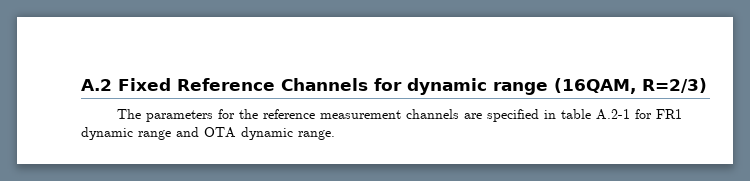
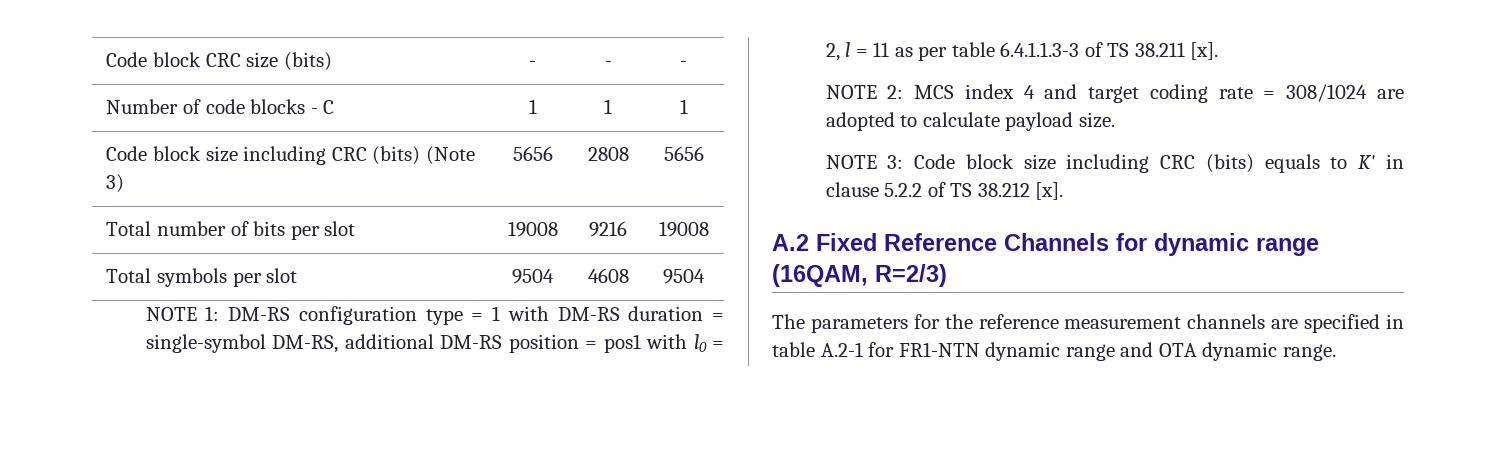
+ Code block CRC size (bits) | - | - | -
+ Number of code blocks - C | 1 | 1 | 1
+ Code block size including CRC (bits) (Note 3) | 5656 | 2808 | 5656
+ Total number of bits per slot | 19008 | 9216 | 19008
+ Total symbols per slot | 9504 | 4608 | 9504
+ NOTE 1: DM-RS configuration type = 1 with DM-RS duration = single-symbol DM-RS, additional DM-RS position = pos1 with l0 = 2, l = 11 as per table 6.4.1.1.3-3 of TS 38.211 [x].
+ NOTE 2: MCS index 4 and target coding rate = 308/1024 are adopted to calculate payload size.
+ NOTE 3: Code block size including CRC (bits) equals to K' in clause 5.2.2 of TS 38.212 [x].
- The parameters for the reference measurement channels are specified in table A.2-1 for FR1 dynamic range and OTA dynamic range.
+ The parameters for the reference measurement channels are specified in table A.2-1 for FR1-NTN dynamic range and OTA dynamic range.

